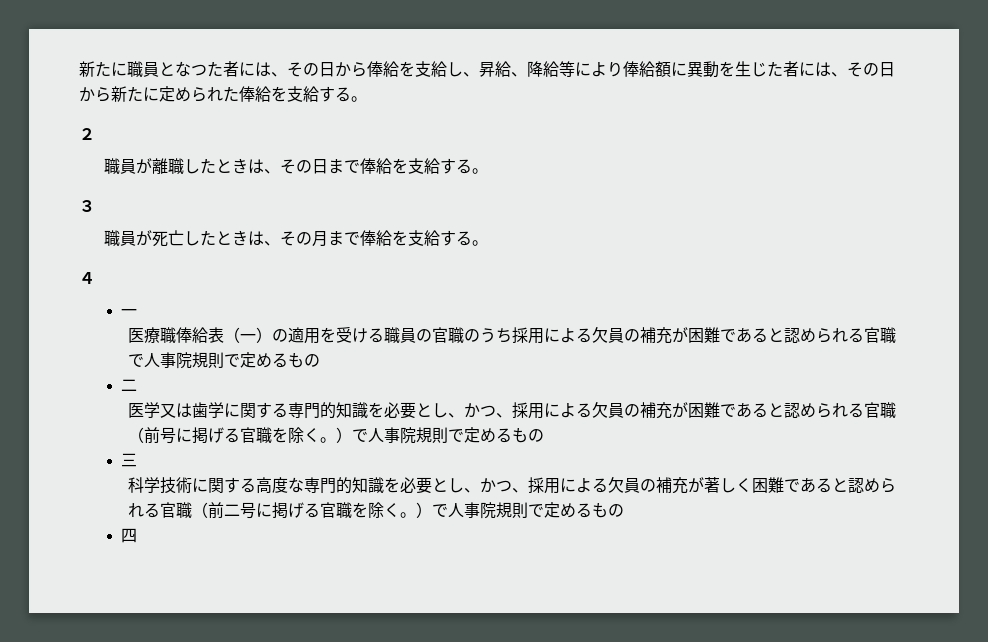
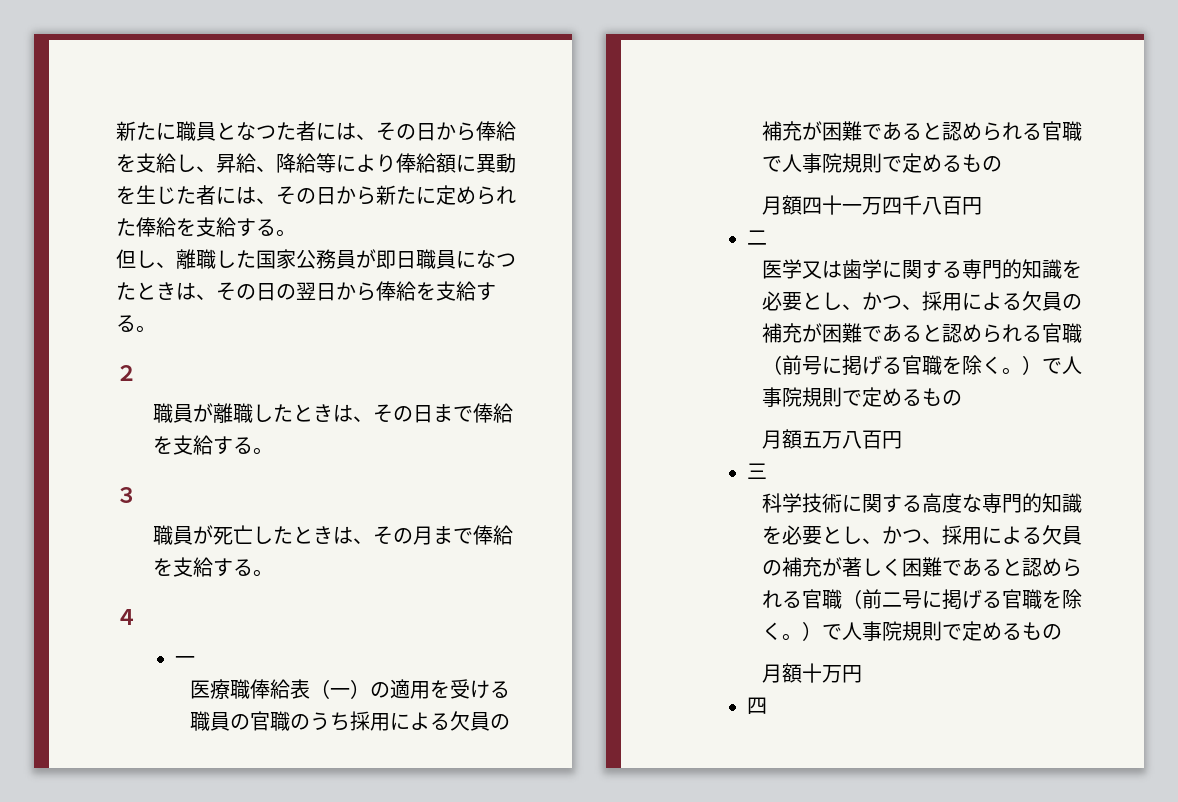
+ 但し、離職した国家公務員が即日職員になつたときは、その日の翌日から俸給を支給する。
+ 月額四十一万四千八百円
+ 月額五万八百円
+ 月額十万円

